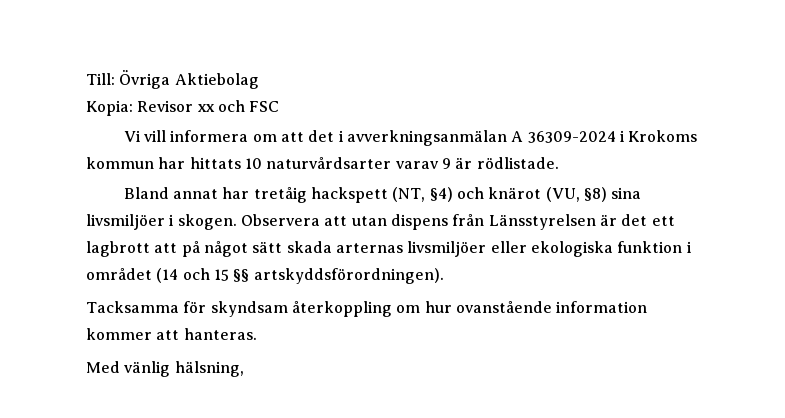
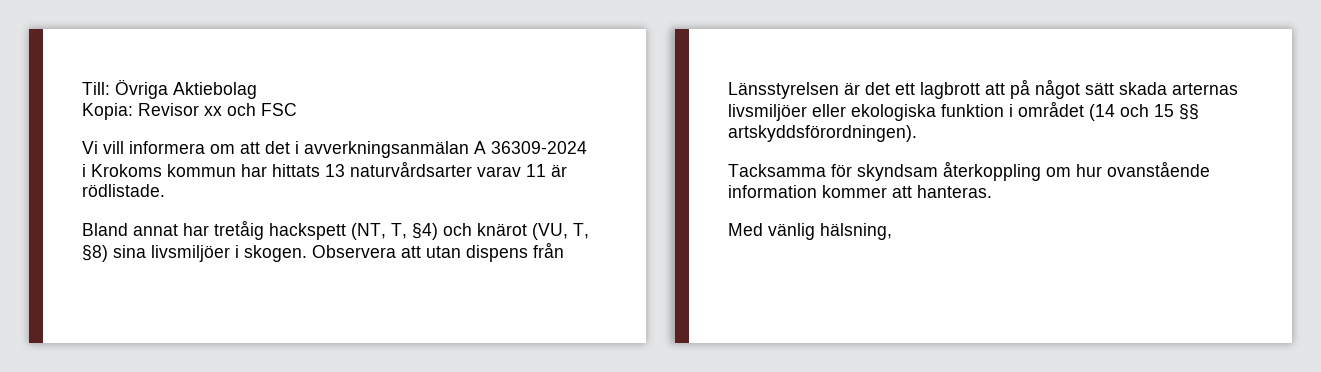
- Vi vill informera om att det i avverkningsanmälan A 36309-2024 i Krokoms kommun har hittats 10 naturvårdsarter varav 9 är rödlistade.
+ Vi vill informera om att det i avverkningsanmälan A 36309-2024 i Krokoms kommun har hittats 13 naturvårdsarter varav 11 är rödlistade.
- Bland annat har tretåig hackspett (NT, §4) och knärot (VU, §8) sina livsmiljöer i skogen.
+ Bland annat har tretåig hackspett (NT, T, §4) och knärot (VU, T, §8) sina livsmiljöer i skogen.

